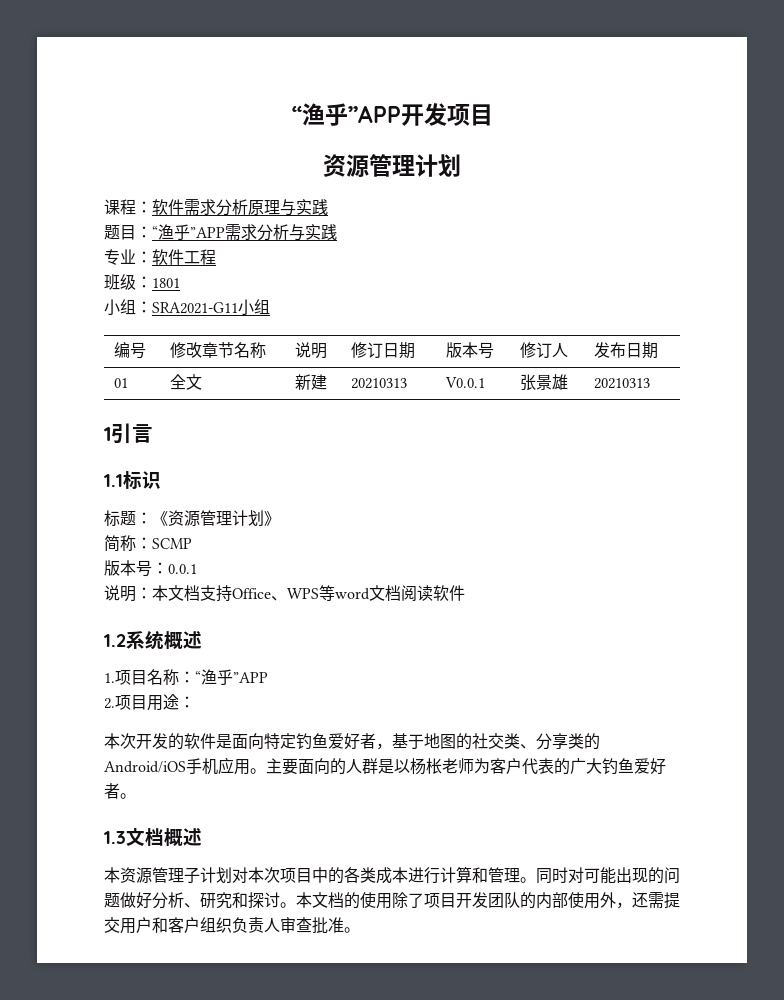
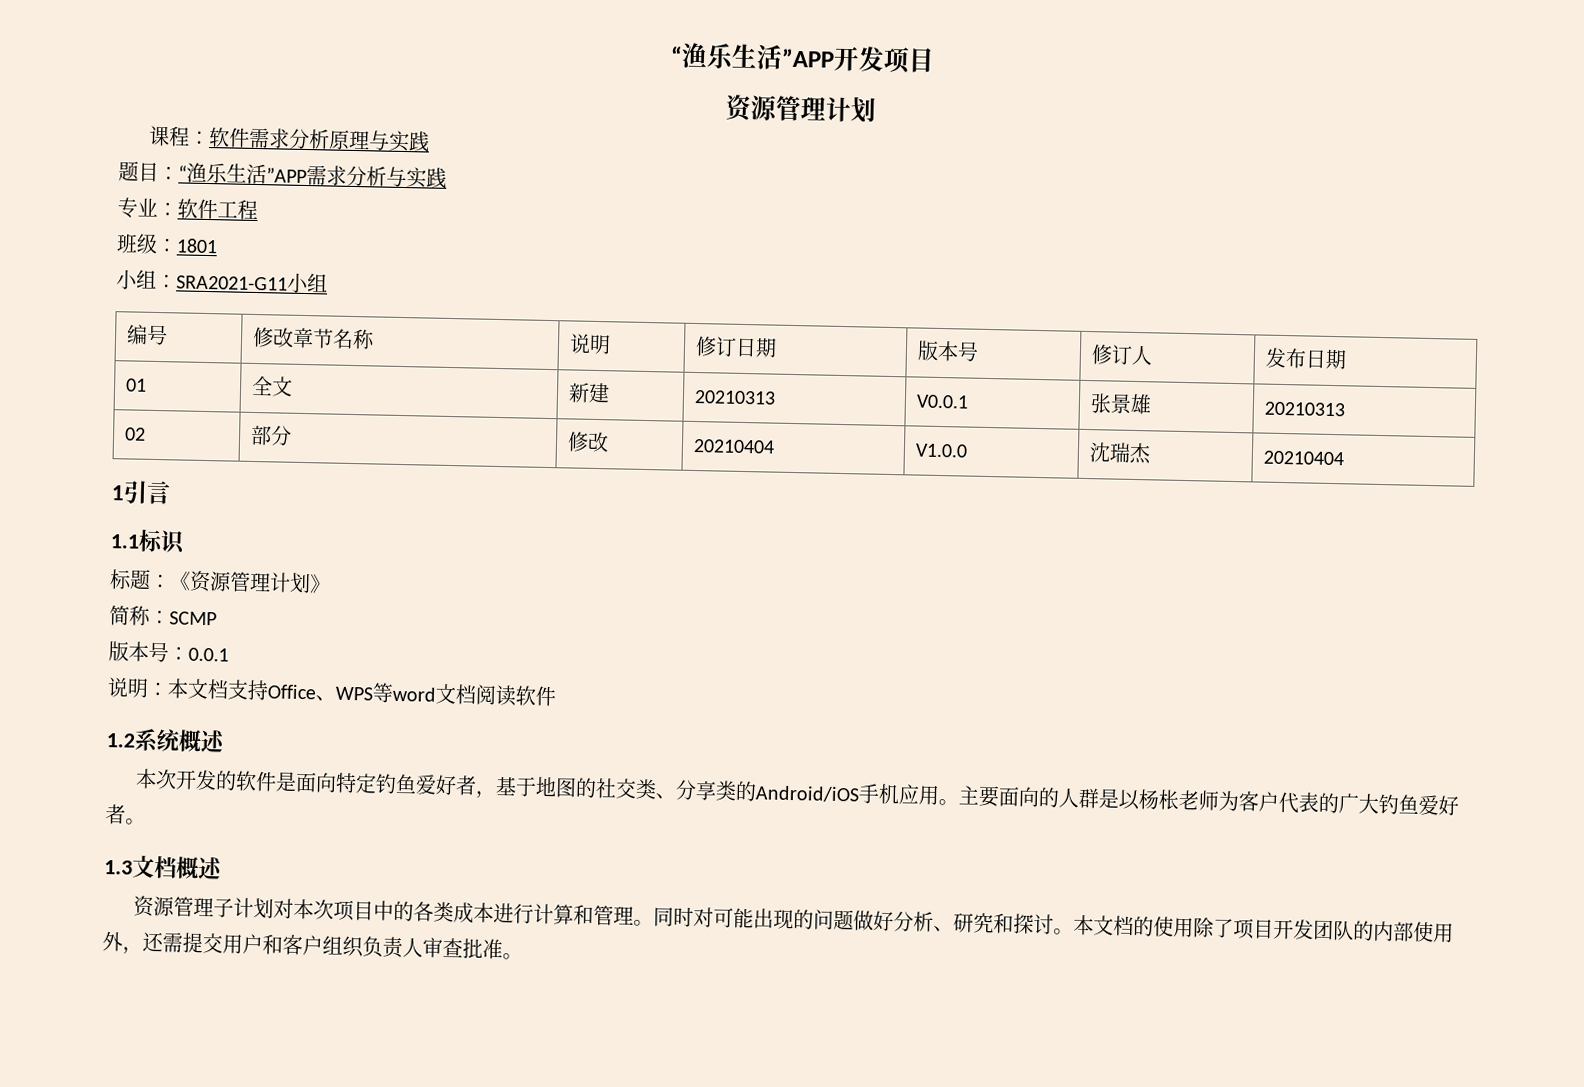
- “渔乎”APP开发项目
+ “渔乐生活”APP开发项目
- 题目：“渔乎”APP需求分析与实践
+ 题目：“渔乐生活”APP需求分析与实践
+ 02 | 部分 | 修改 | 20210404 | V1.0.0 | 沈瑞杰 | 20210404
- 1.项目名称：“渔乎”APP
- 2.项目用途：
- 本资源管理子计划对本次项目中的各类成本进行计算和管理。
+ 资源管理子计划对本次项目中的各类成本进行计算和管理。

